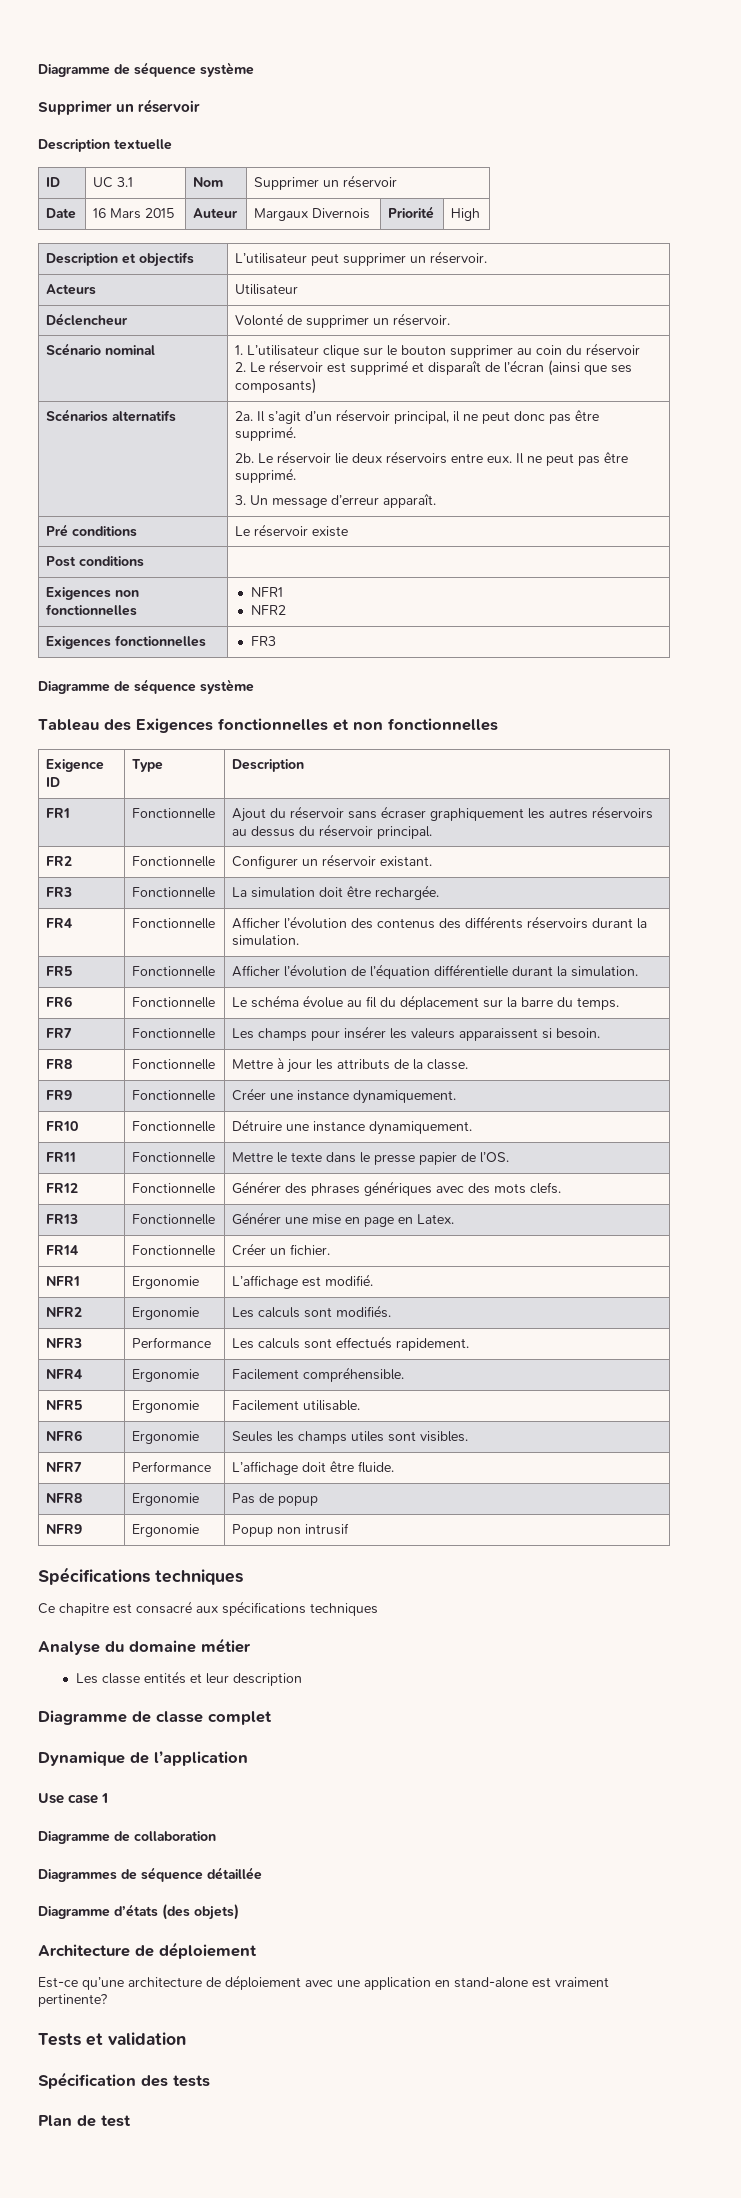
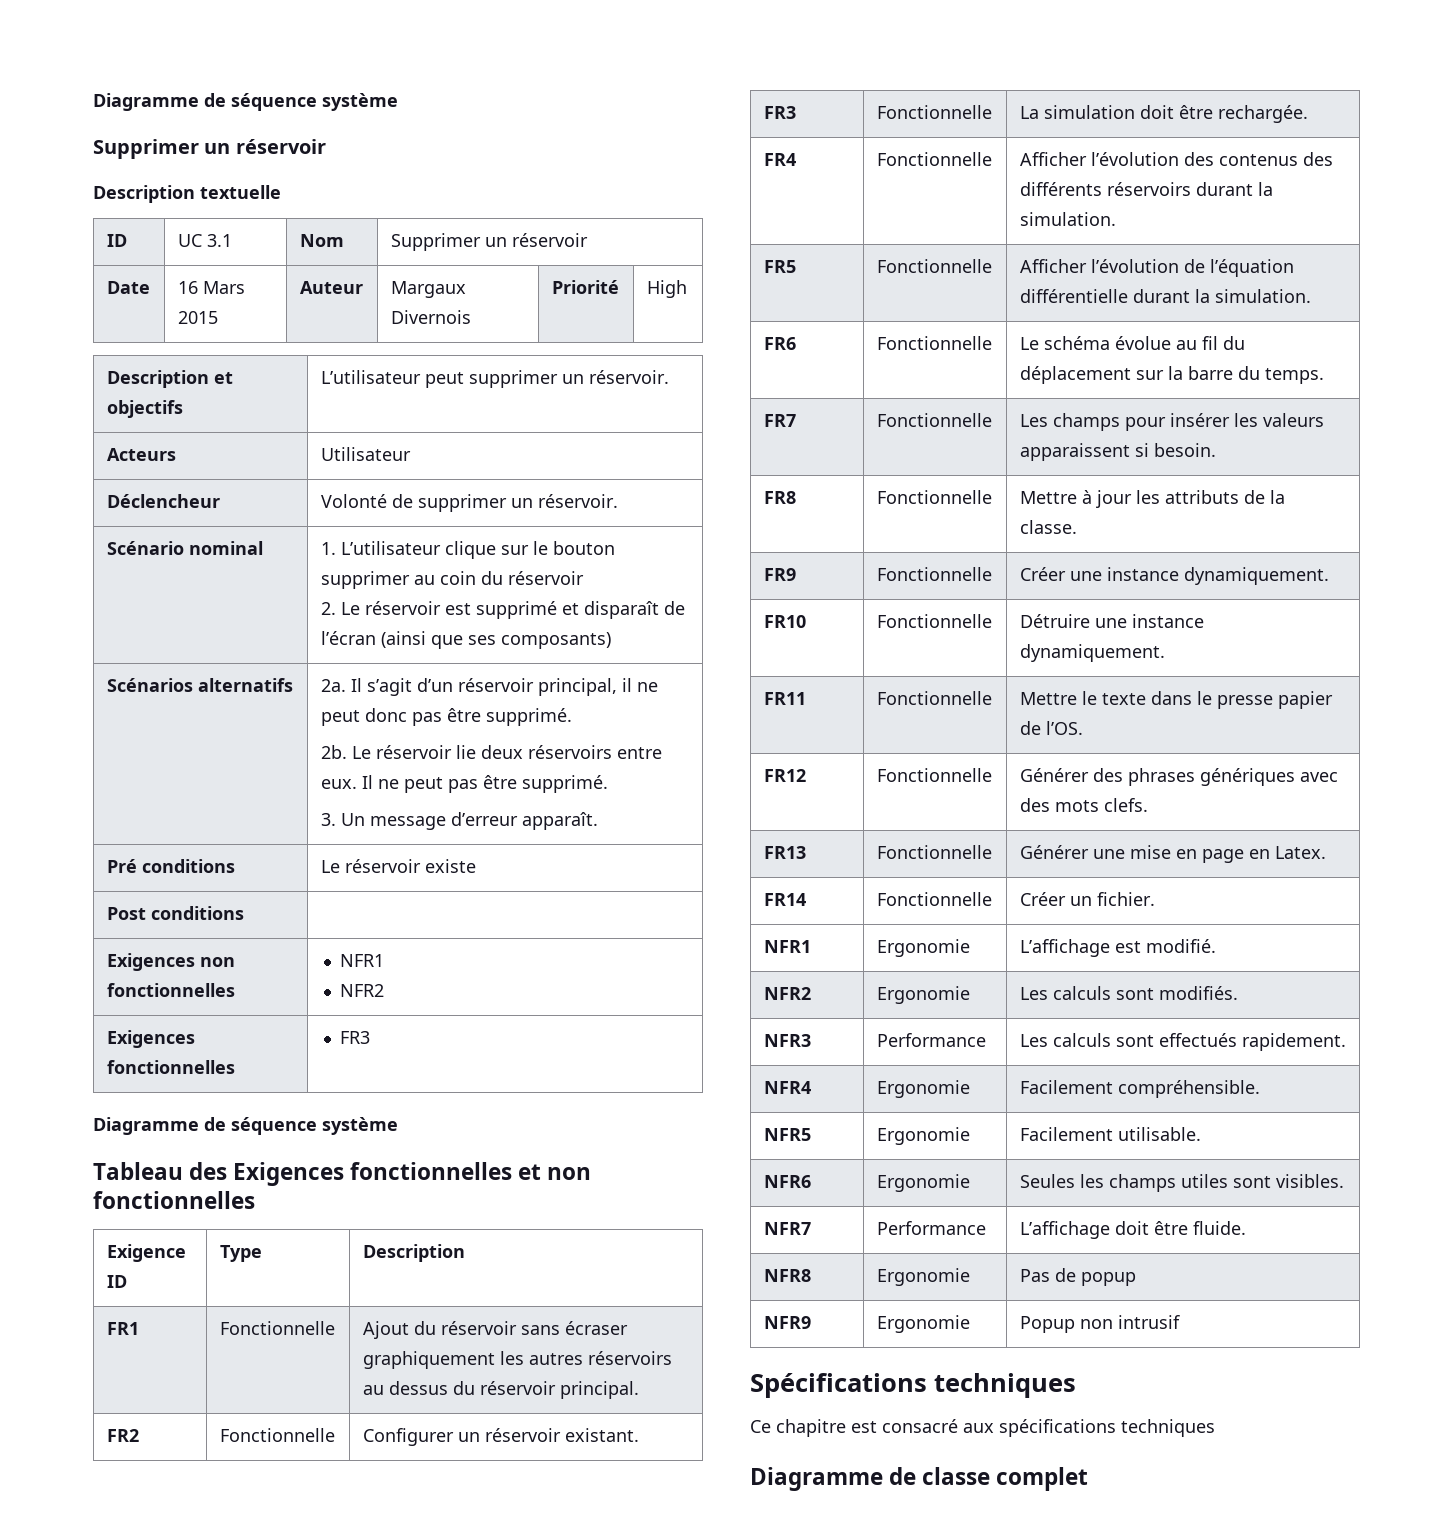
- Analyse du domaine métier
- Les classe entités et leur description
  Diagramme de classe complet
- Dynamique de l’application
- Use case 1
- Diagramme de collaboration
- Diagrammes de séquence détaillée
- Diagramme d’états (des objets)
- Architecture de déploiement
- Est-ce qu’une architecture de déploiement avec une application en stand-alone est vraiment pertinente?
- Tests et validation
- Spécification des tests
- Plan de test

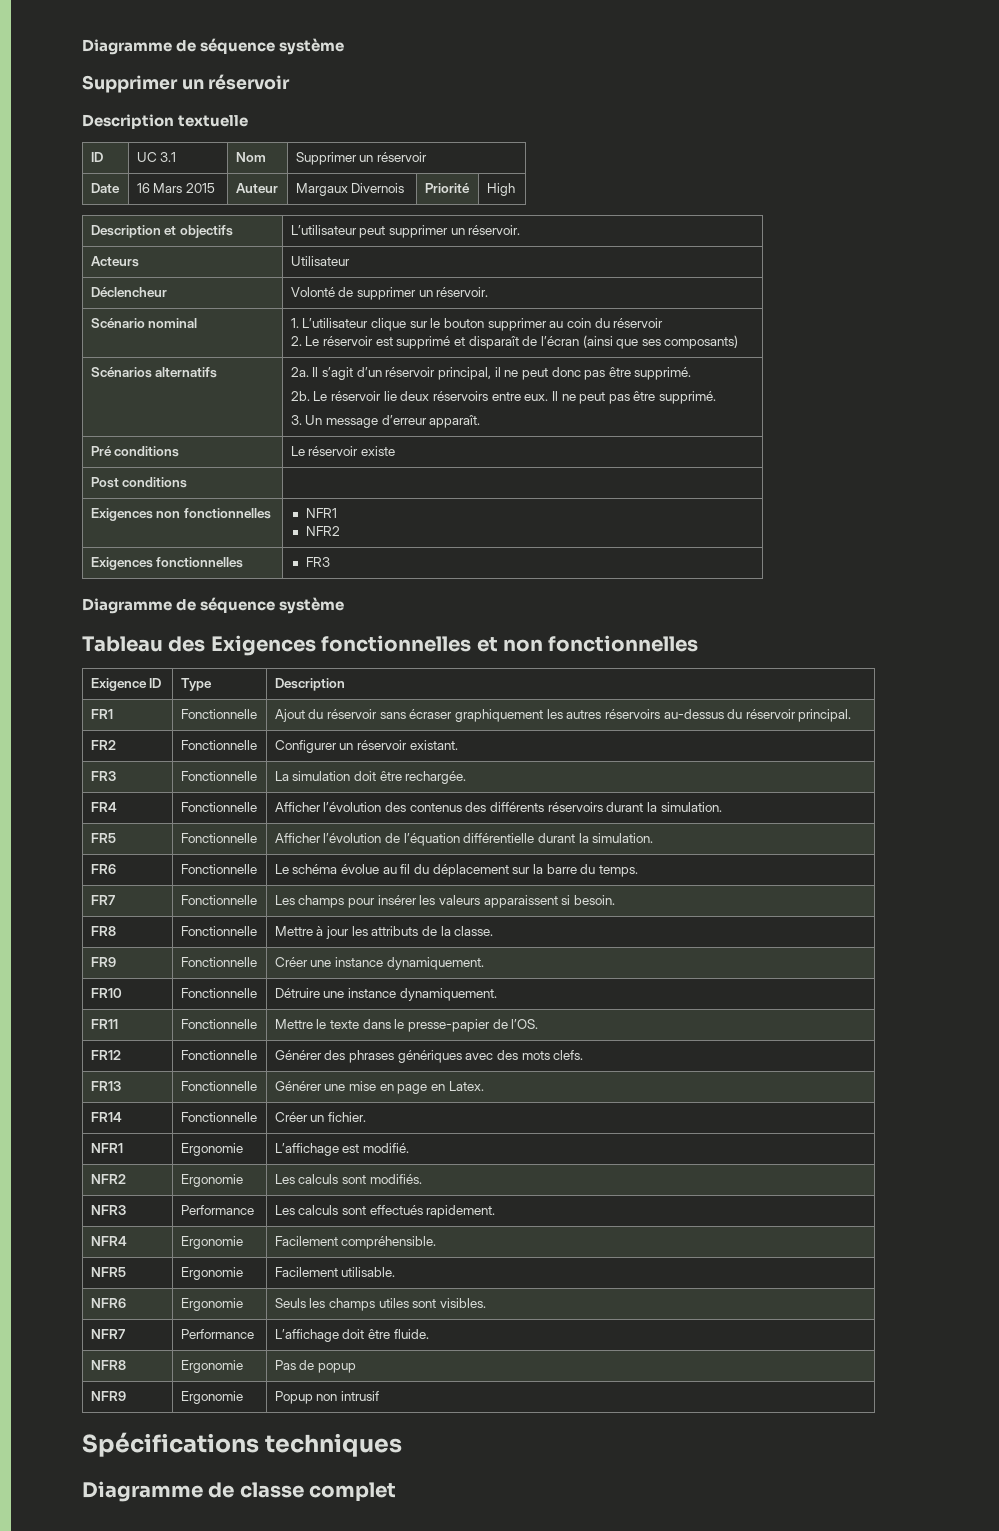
- FR1 | Fonctionnelle | Ajout du réservoir sans écraser graphiquement les autres réservoirs au dessus du réservoir principal.
+ FR1 | Fonctionnelle | Ajout du réservoir sans écraser graphiquement les autres réservoirs au-dessus du réservoir principal.
- FR11 | Fonctionnelle | Mettre le texte dans le presse papier de l’OS.
+ FR11 | Fonctionnelle | Mettre le texte dans le presse-papier de l’OS.
- NFR6 | Ergonomie | Seules les champs utiles sont visibles.
+ NFR6 | Ergonomie | Seuls les champs utiles sont visibles.
- Ce chapitre est consacré aux spécifications techniques

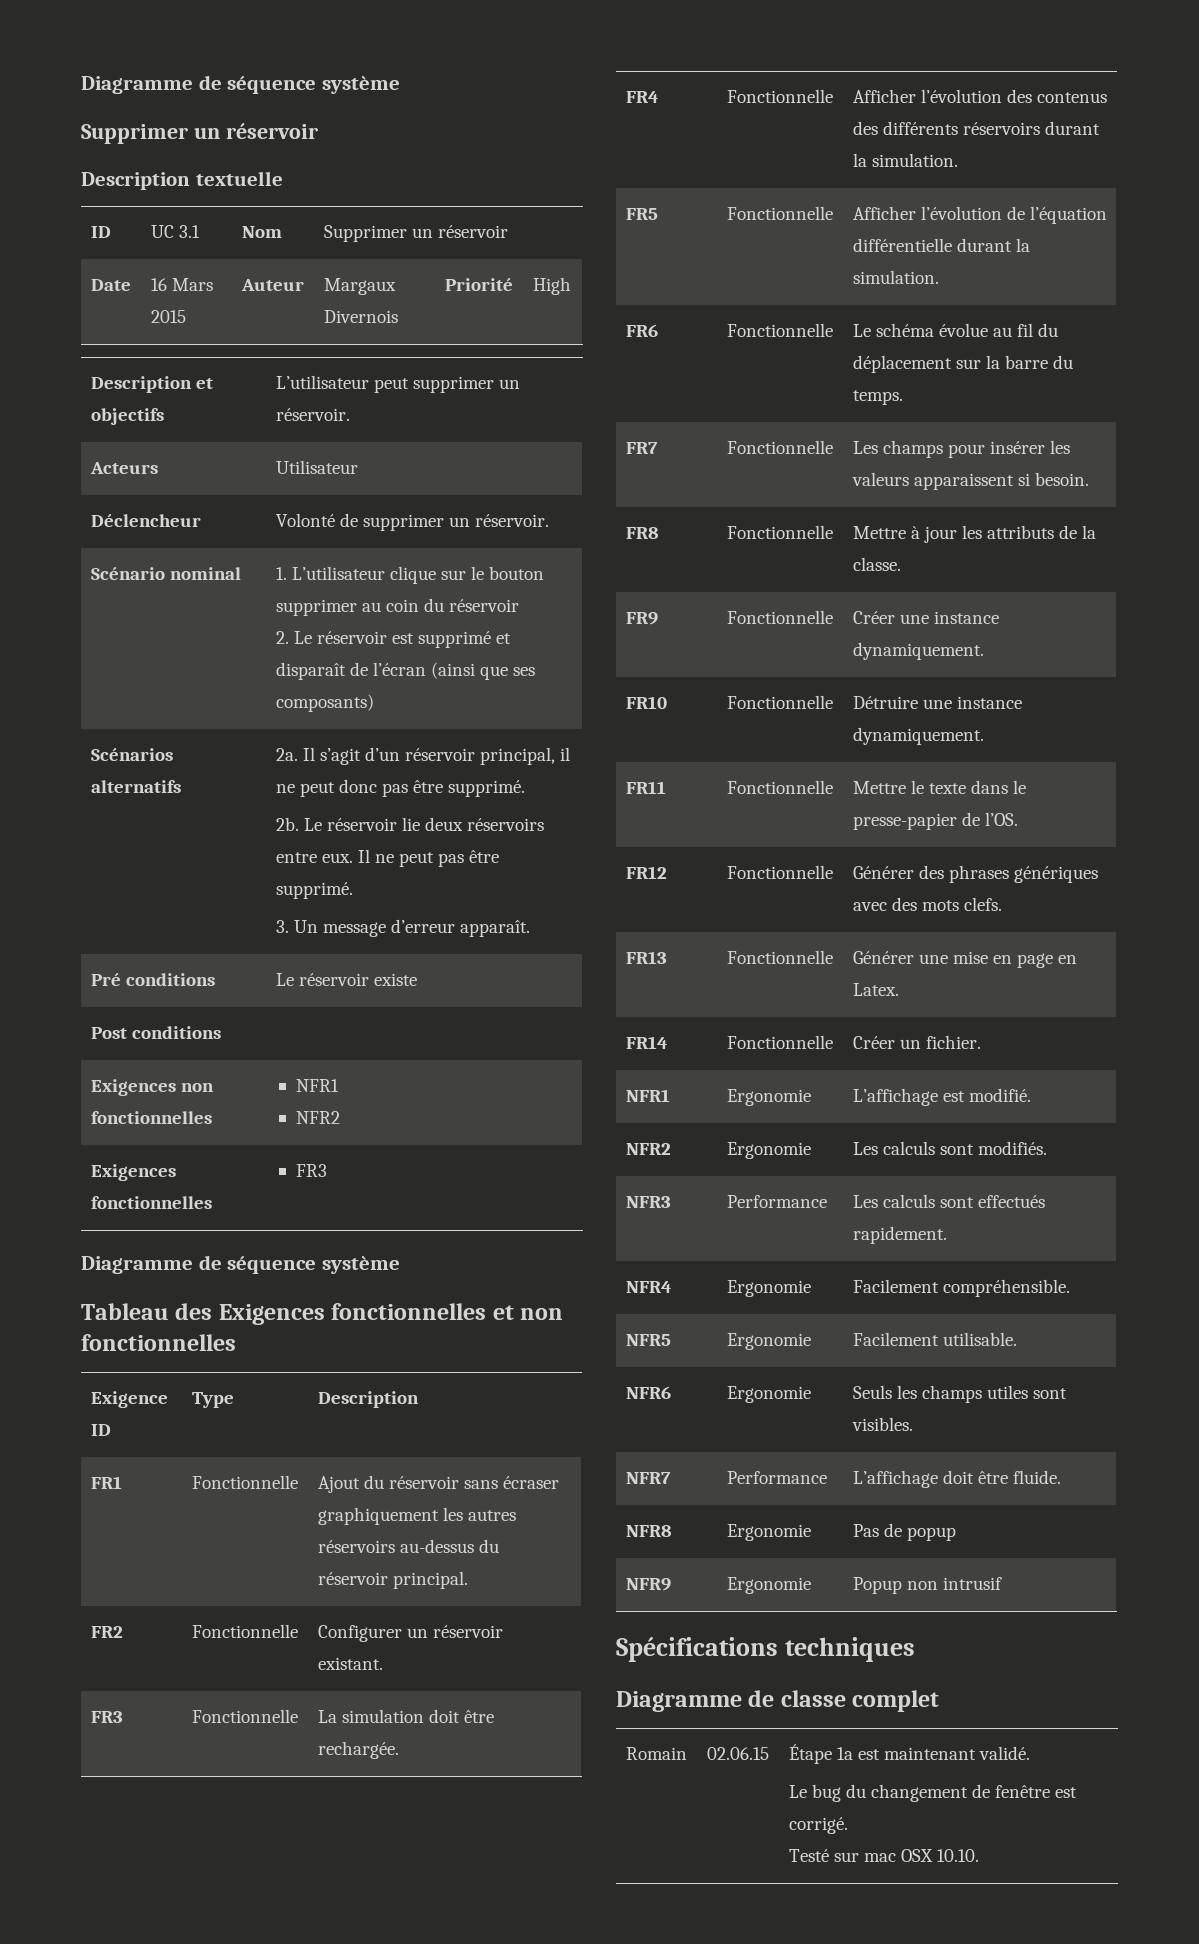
+ Romain | 02.06.15 | Étape 1a est maintenant validé.
+ Le bug du changement de fenêtre est corrigé.
+ Testé sur mac OSX 10.10.

